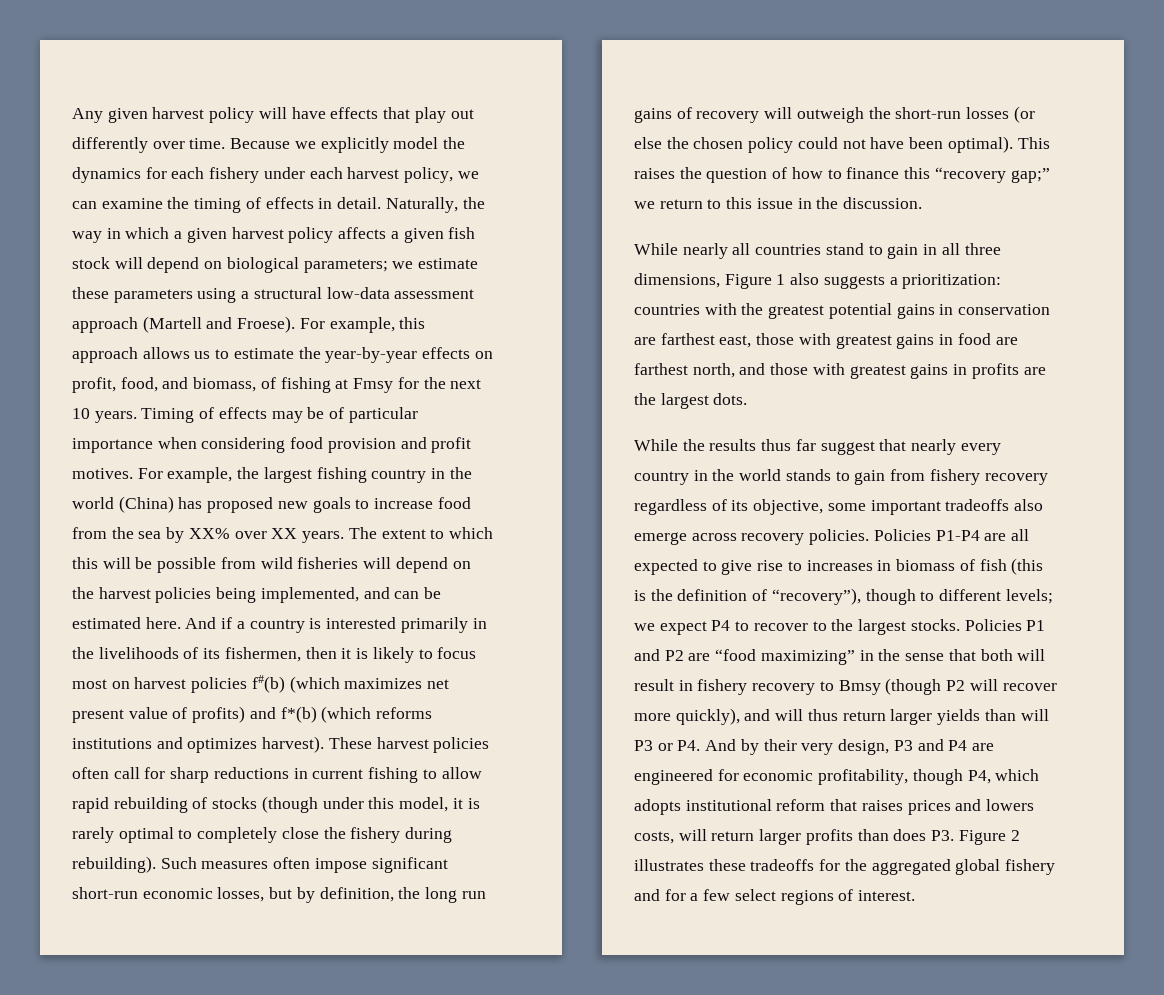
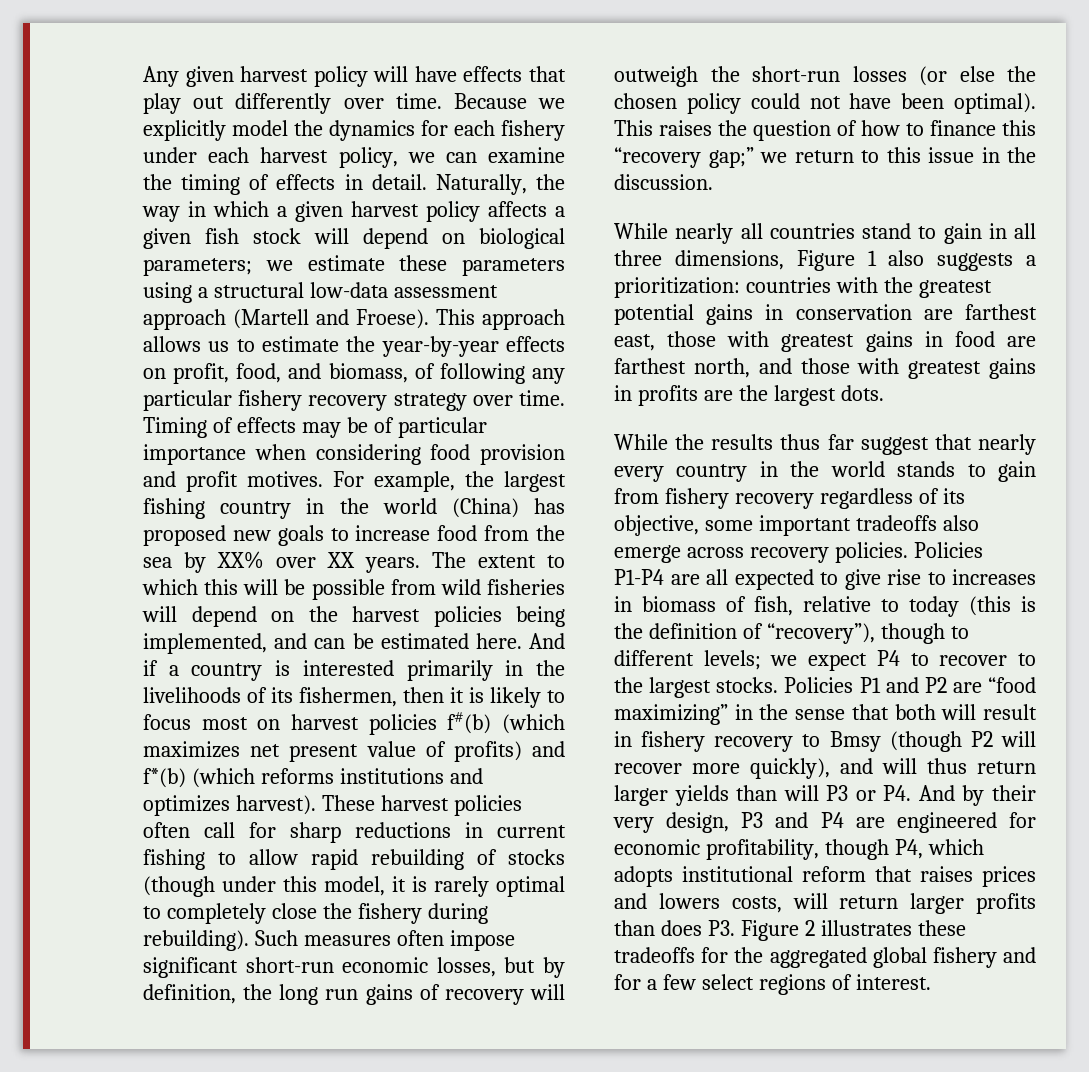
- For example, this approach allows us to estimate the year-by-year effects on profit, food, and biomass, of fishing at Fmsy for the next 10 years.
+ This approach allows us to estimate the year-by-year effects on profit, food, and biomass, of following any particular fishery recovery strategy over time.
- Policies P1-P4 are all expected to give rise to increases in biomass of fish (this is the definition of “recovery”), though to different levels; we expect P4 to recover to the largest stocks.
+ Policies P1-P4 are all expected to give rise to increases in biomass of fish, relative to today (this is the definition of “recovery”), though to different levels; we expect P4 to recover to the largest stocks.

